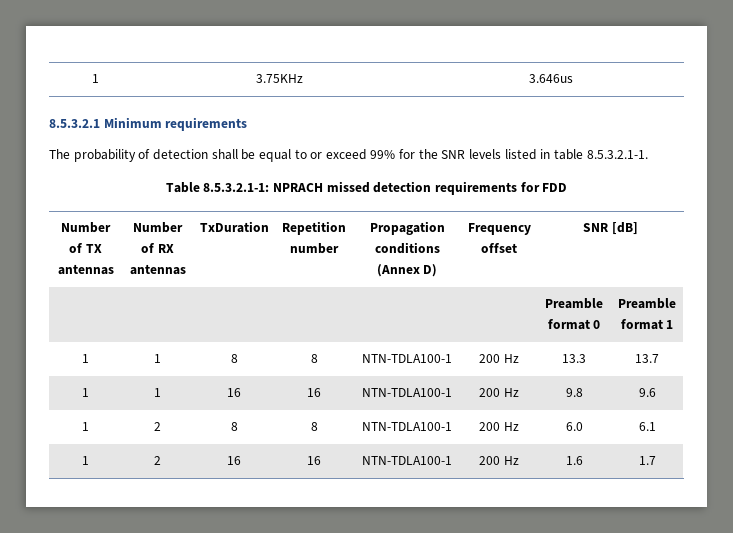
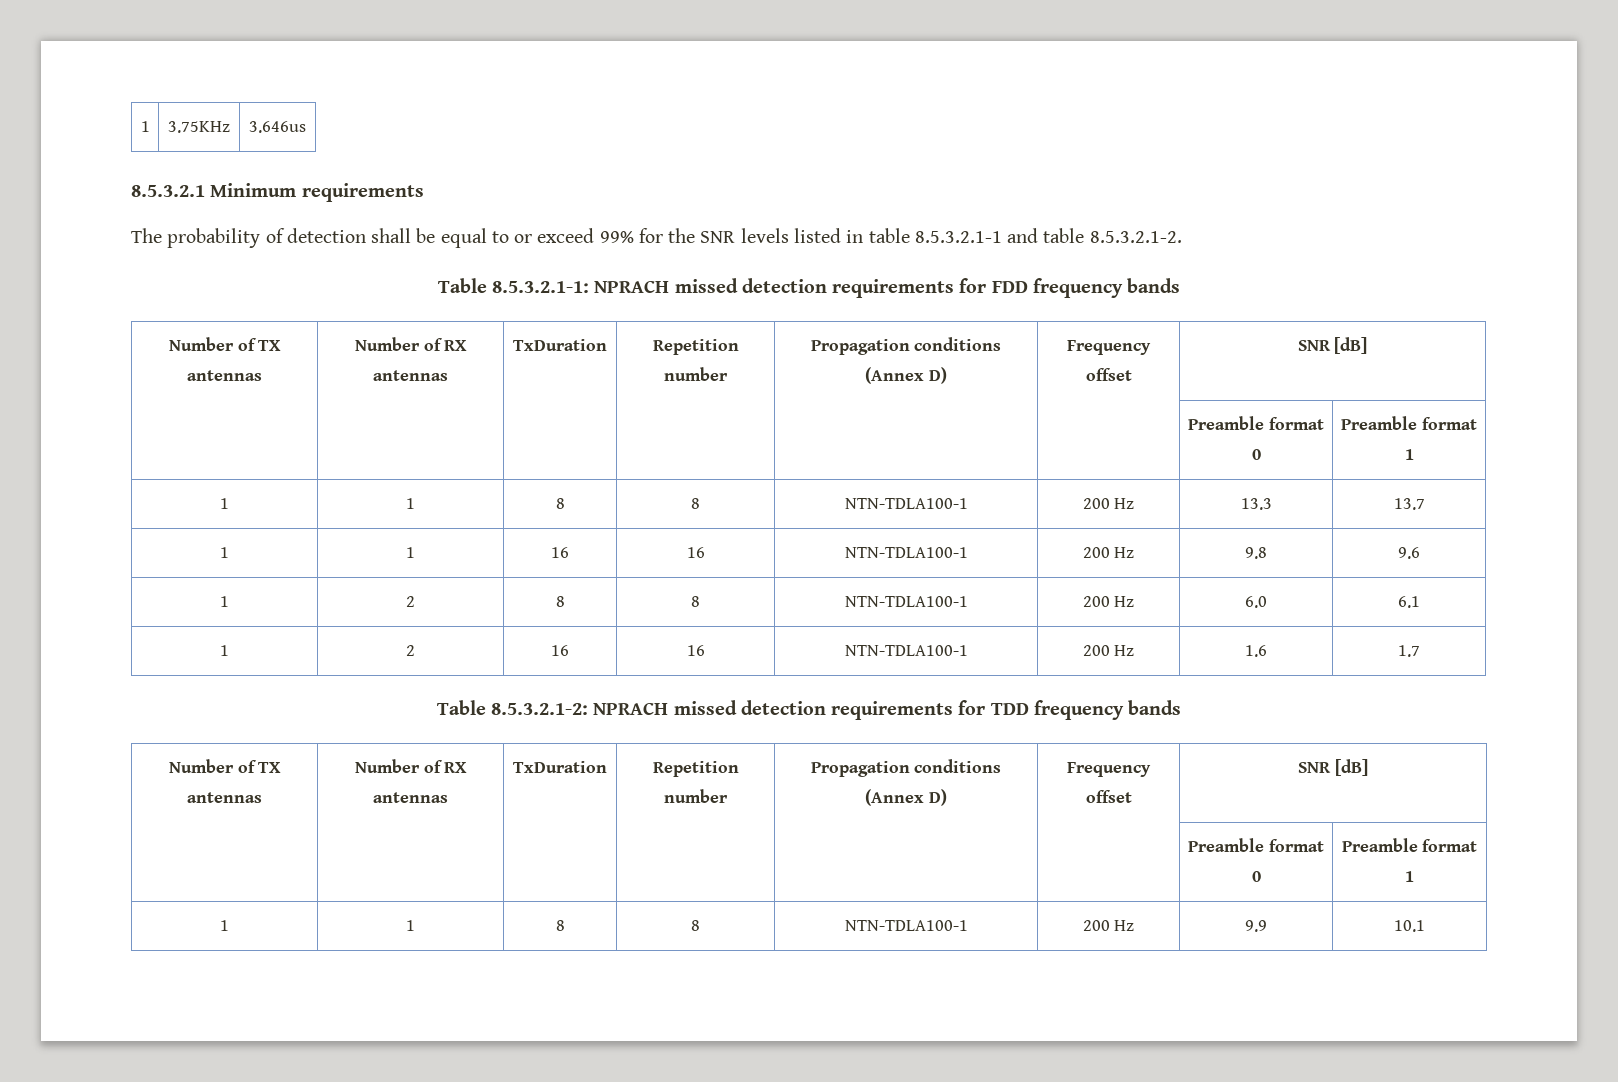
- The probability of detection shall be equal to or exceed 99% for the SNR levels listed in table 8.5.3.2.1-1.
+ The probability of detection shall be equal to or exceed 99% for the SNR levels listed in table 8.5.3.2.1-1 and table 8.5.3.2.1-2.
- Table 8.5.3.2.1-1: NPRACH missed detection requirements for FDD
+ Table 8.5.3.2.1-1: NPRACH missed detection requirements for FDD frequency bands
+ Table 8.5.3.2.1-2: NPRACH missed detection requirements for TDD frequency bands
+ Number of TX antennas | Number of RX antennas | TxDuration | Repetition number | Propagation conditions (Annex D) | Frequency offset | SNR [dB]
+ | | | | | | Preamble format 0 | Preamble format 1
+ 1 | 1 | 8 | 8 | NTN-TDLA100-1 | 200 Hz | 9.9 | 10.1

